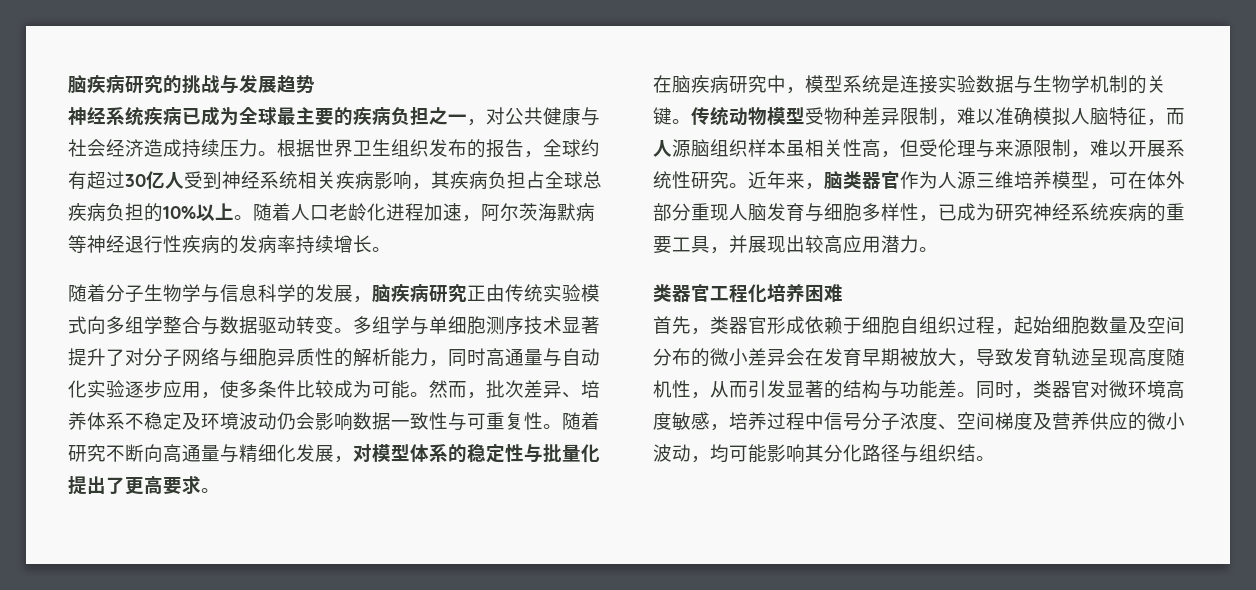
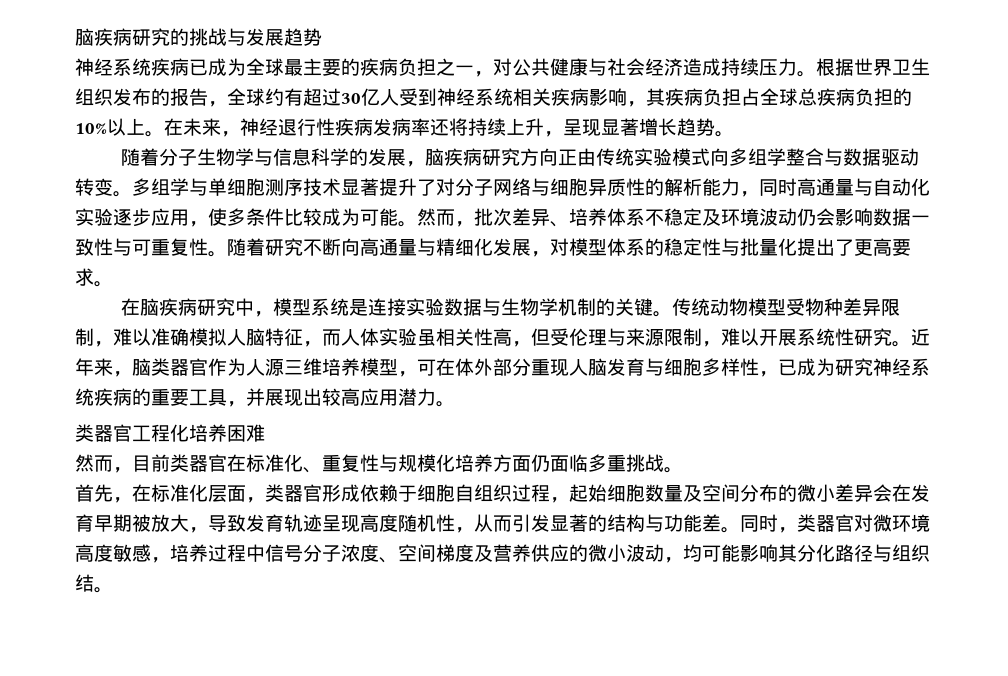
- 随着人口老龄化进程加速，阿尔茨海默病等神经退行性疾病的发病率持续增长。
+ 在未来，神经退行性疾病发病率还将持续上升，呈现显著增长趋势。
- 随着分子生物学与信息科学的发展，脑疾病研究正由传统实验模式向多组学整合与数据驱动转变。
+ 随着分子生物学与信息科学的发展，脑疾病研究方向正由传统实验模式向多组学整合与数据驱动转变。
- 传统动物模型受物种差异限制，难以准确模拟人脑特征，而人源脑组织样本虽相关性高，但受伦理与来源限制，难以开展系统性研究。
+ 传统动物模型受物种差异限制，难以准确模拟人脑特征，而人体实验虽相关性高，但受伦理与来源限制，难以开展系统性研究。
- 首先，类器官形成依赖于细胞自组织过程，起始细胞数量及空间分布的微小差异会在发育早期被放大，导致发育轨迹呈现高度随机性，从而引发显著的结构与功能差。
+ 然而，目前类器官在标准化、重复性与规模化培养方面仍面临多重挑战。
+ 首先，在标准化层面，类器官形成依赖于细胞自组织过程，起始细胞数量及空间分布的微小差异会在发育早期被放大，导致发育轨迹呈现高度随机性，从而引发显著的结构与功能差。

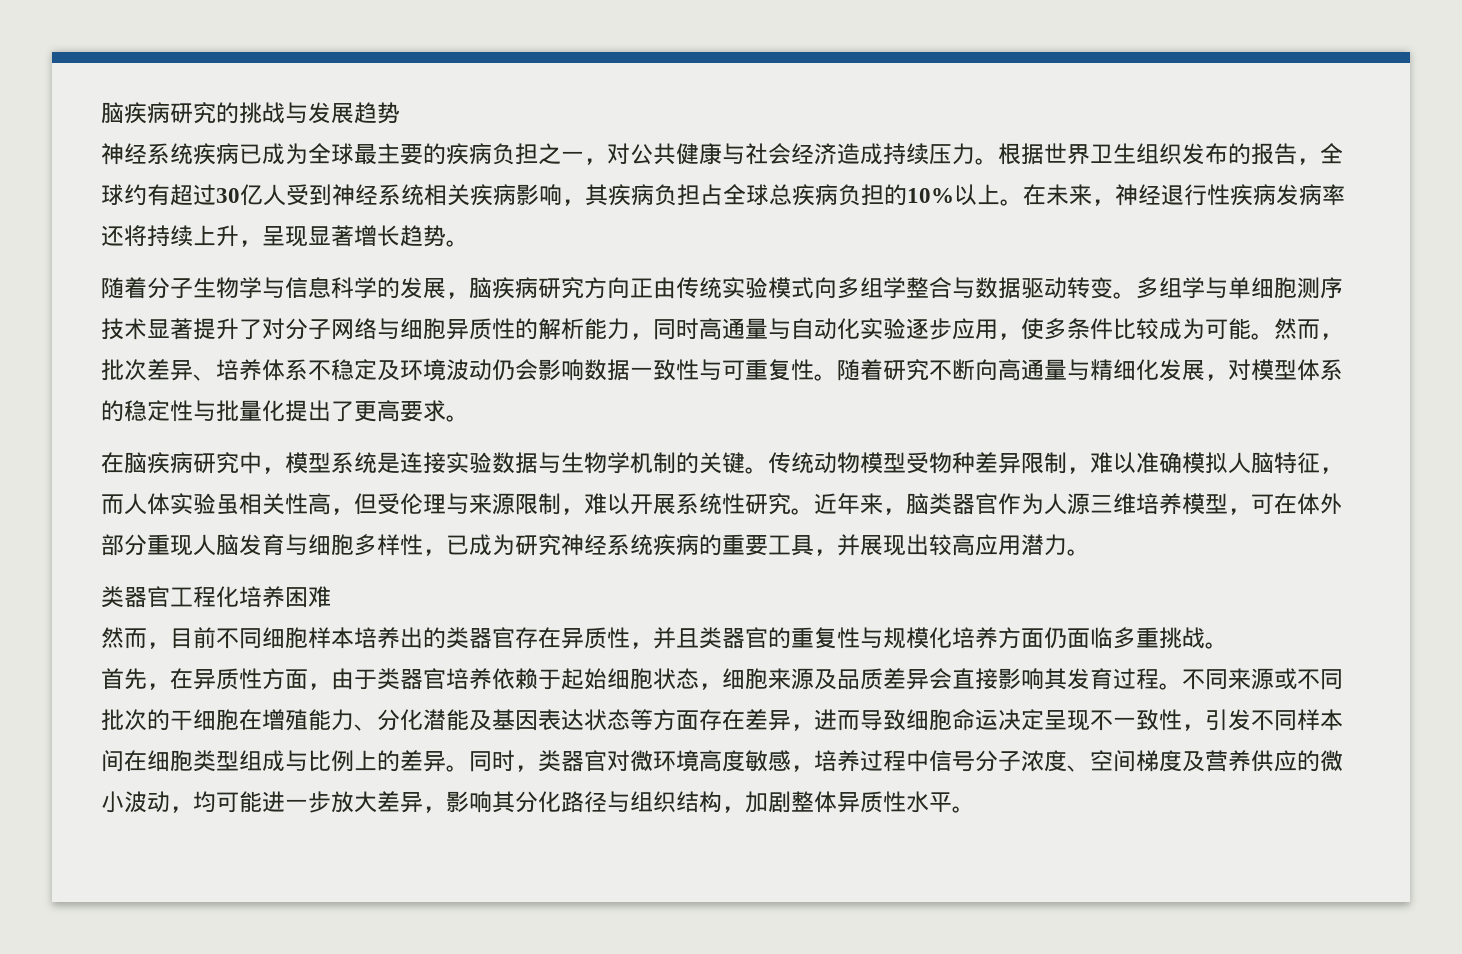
- 然而，目前类器官在标准化、重复性与规模化培养方面仍面临多重挑战。
+ 然而，目前不同细胞样本培养出的类器官存在异质性，并且类器官的重复性与规模化培养方面仍面临多重挑战。
- 首先，在标准化层面，类器官形成依赖于细胞自组织过程，起始细胞数量及空间分布的微小差异会在发育早期被放大，导致发育轨迹呈现高度随机性，从而引发显著的结构与功能差。
+ 首先，在异质性方面，由于类器官培养依赖于起始细胞状态，细胞来源及品质差异会直接影响其发育过程。不同来源或不同批次的干细胞在增殖能力、分化潜能及基因表达状态等方面存在差异，进而导致细胞命运决定呈现不一致性，引发不同样本间在细胞类型组成与比例上的差异。
- 同时，类器官对微环境高度敏感，培养过程中信号分子浓度、空间梯度及营养供应的微小波动，均可能影响其分化路径与组织结。
+ 同时，类器官对微环境高度敏感，培养过程中信号分子浓度、空间梯度及营养供应的微小波动，均可能进一步放大差异，影响其分化路径与组织结构，加剧整体异质性水平。

